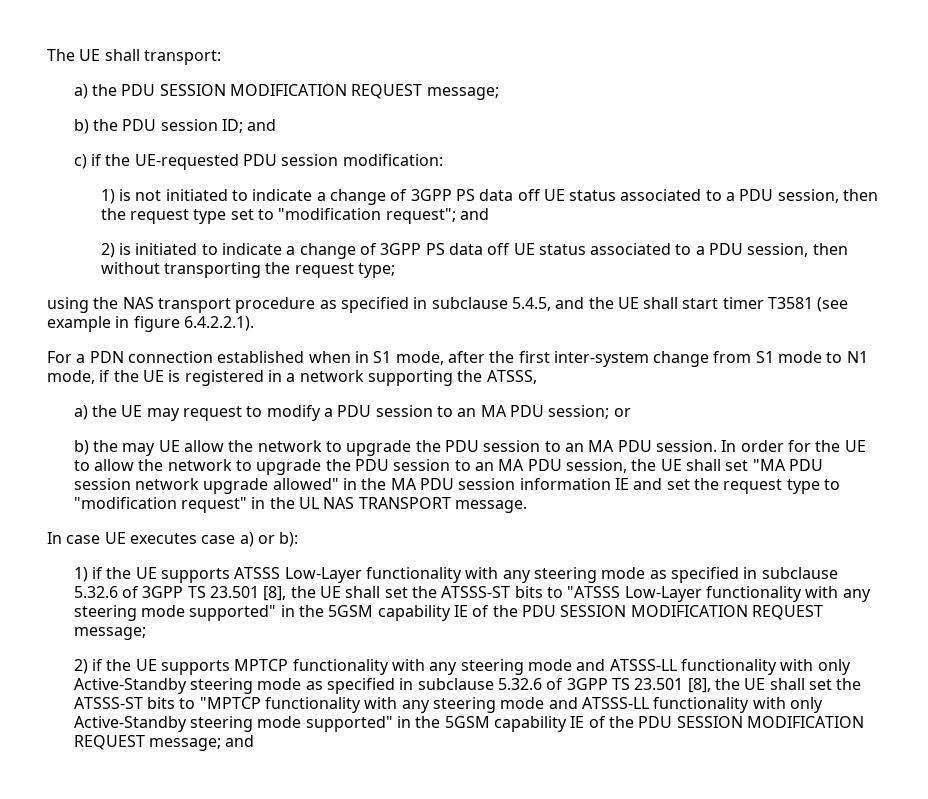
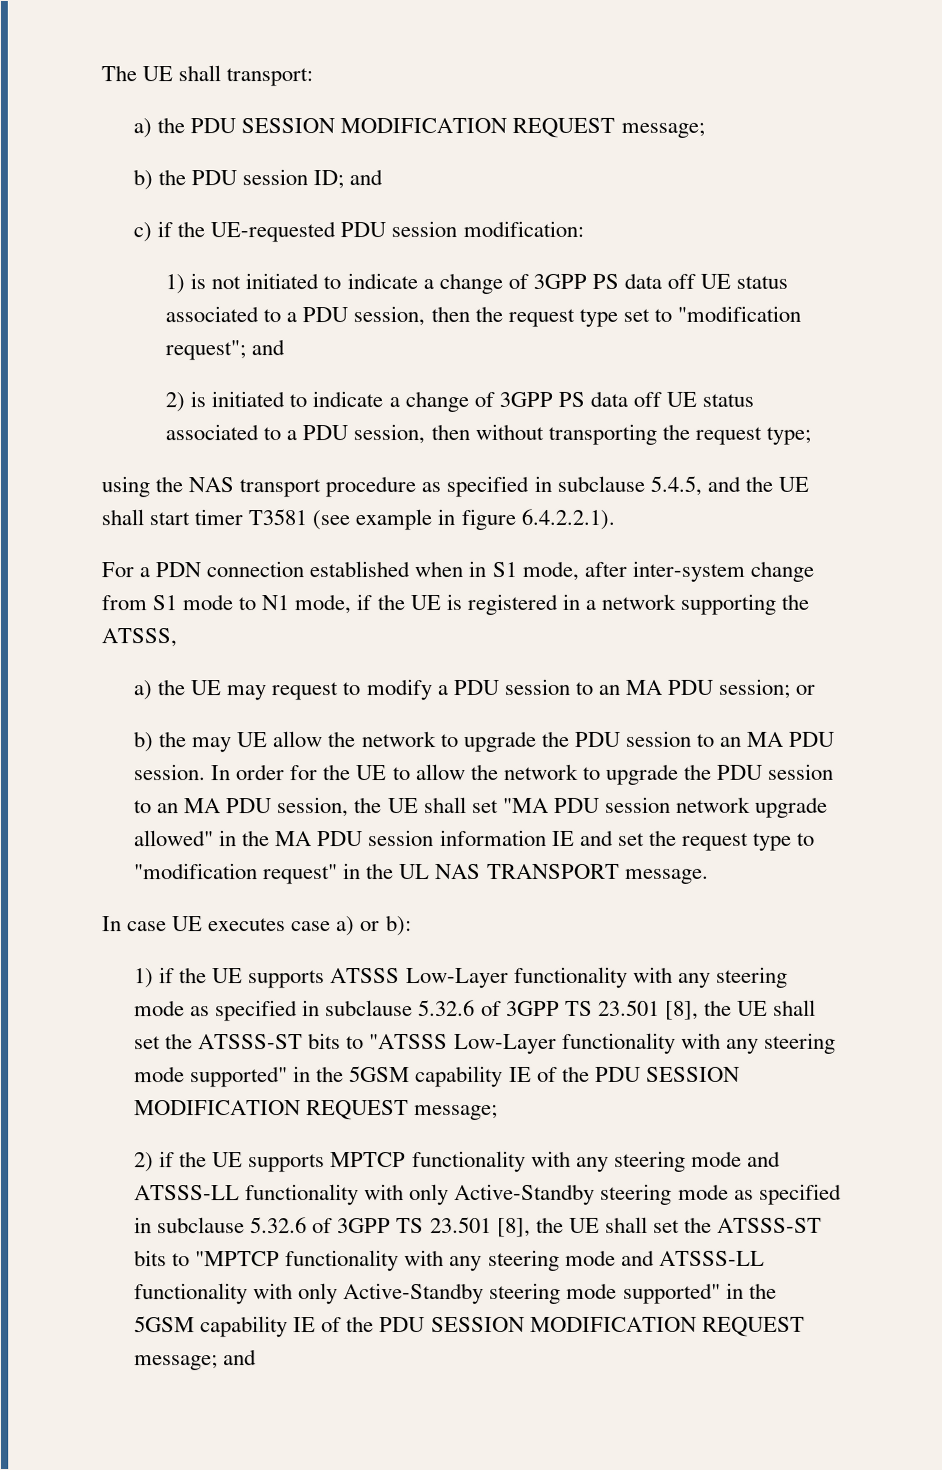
- For a PDN connection established when in S1 mode, after the first inter-system change from S1 mode to N1 mode, if the UE is registered in a network supporting the ATSSS,
+ For a PDN connection established when in S1 mode, after inter-system change from S1 mode to N1 mode, if the UE is registered in a network supporting the ATSSS,

